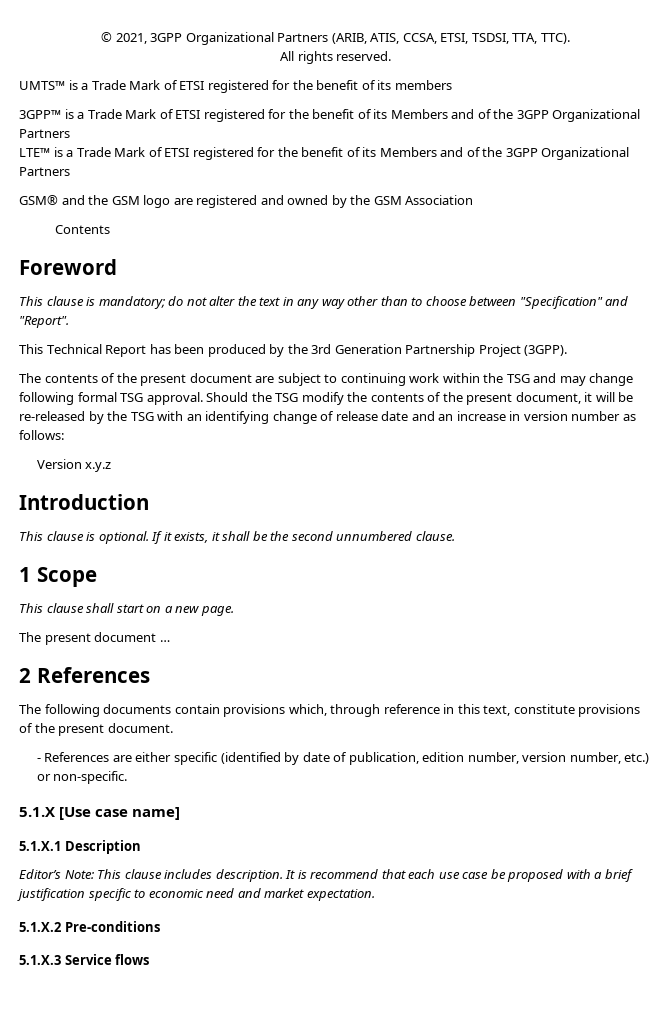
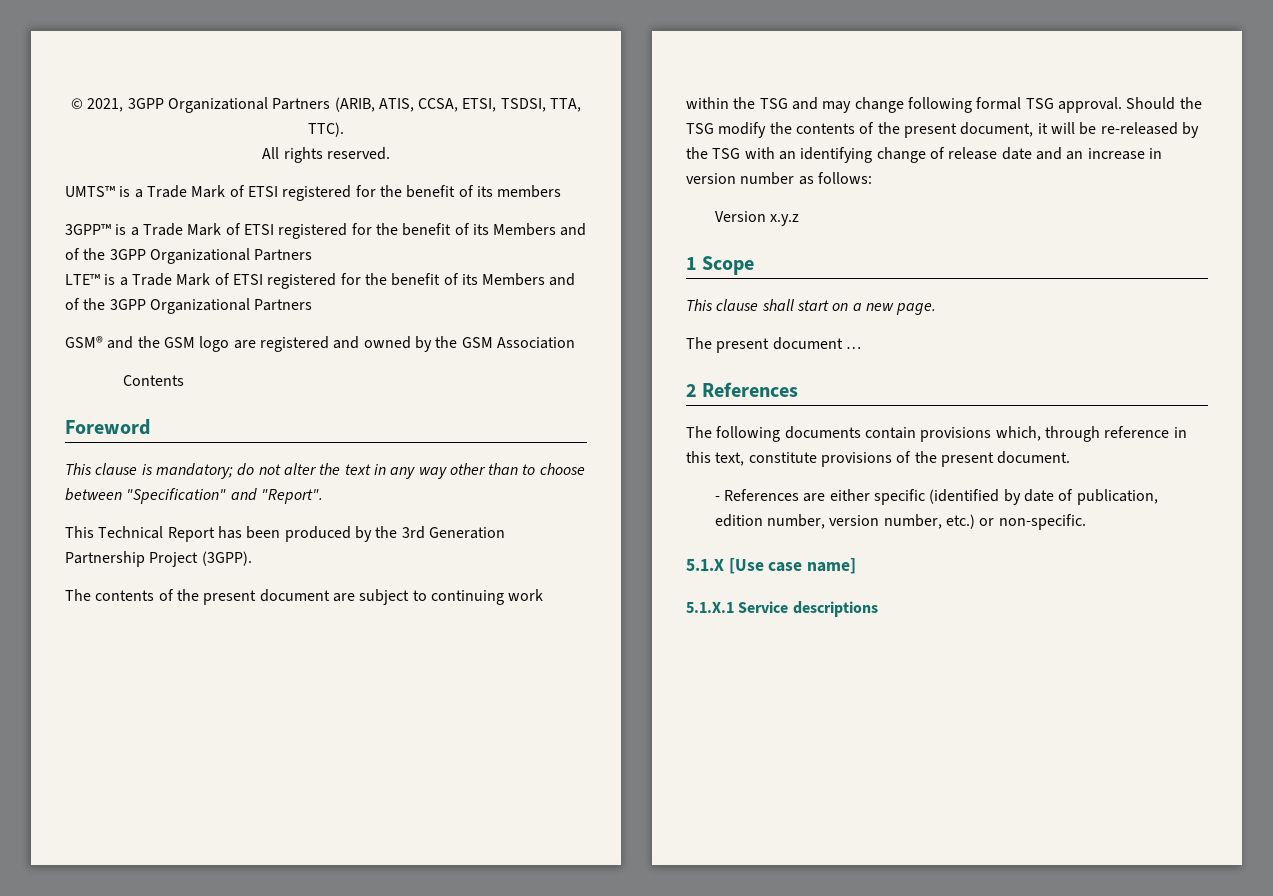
- Introduction
- This clause is optional. If it exists, it shall be the second unnumbered clause.
- 5.1.X.1 Description
- Editor’s Note: This clause includes description. It is recommend that each use case be proposed with a brief justification specific to economic need and market expectation.
- 5.1.X.2 Pre-conditions
- 5.1.X.3 Service flows
+ 5.1.X.1 Service descriptions

